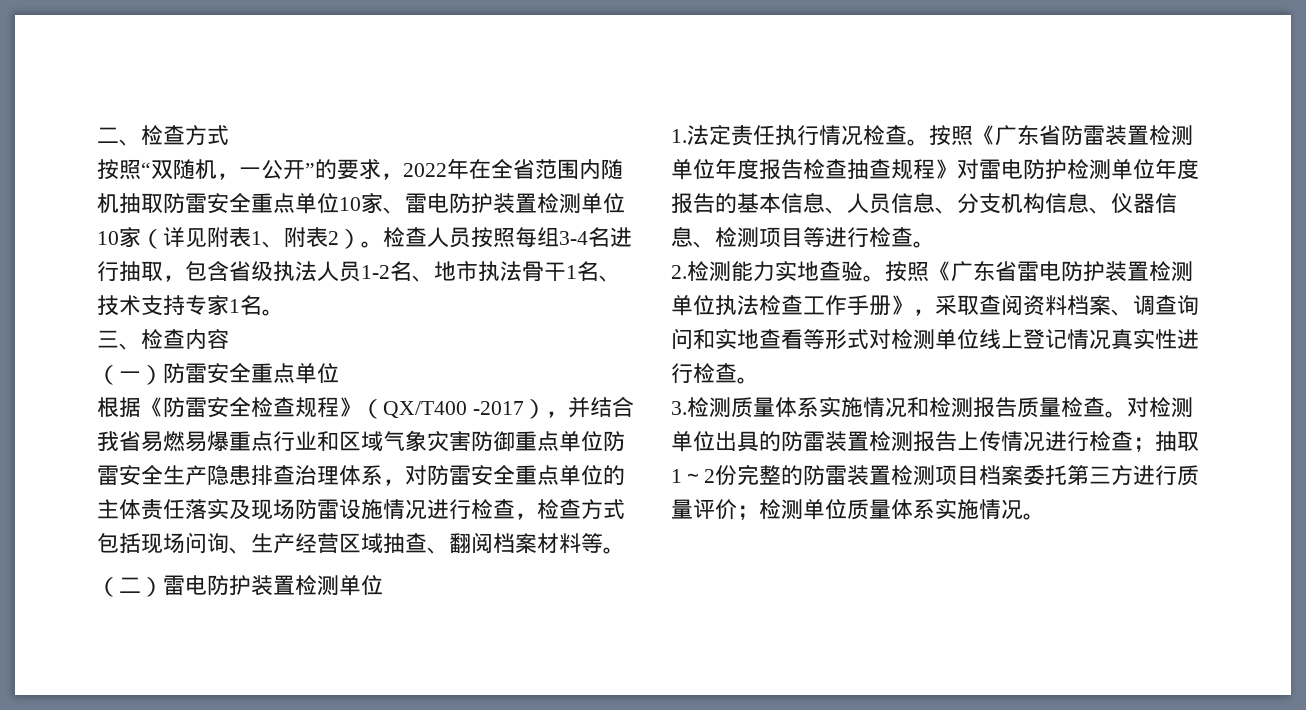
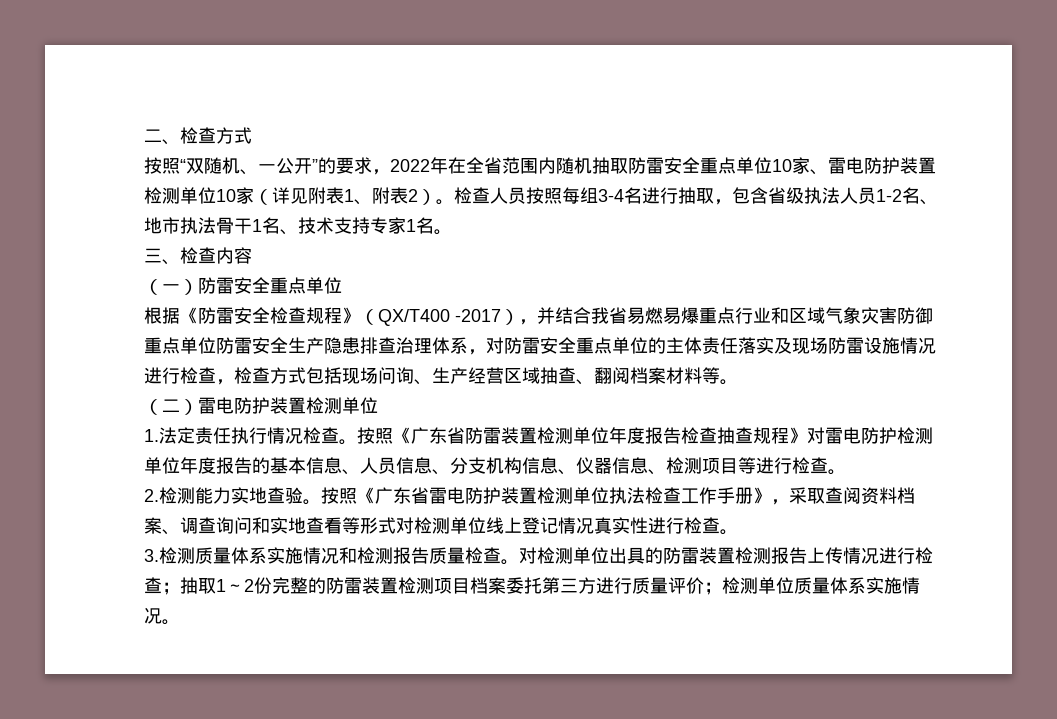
- 按照“双随机，一公开”的要求，2022年在全省范围内随机抽取防雷安全重点单位10家、雷电防护装置检测单位10家（详见附表1、附表2）。
+ 按照“双随机、一公开”的要求，2022年在全省范围内随机抽取防雷安全重点单位10家、雷电防护装置检测单位10家（详见附表1、附表2）。

